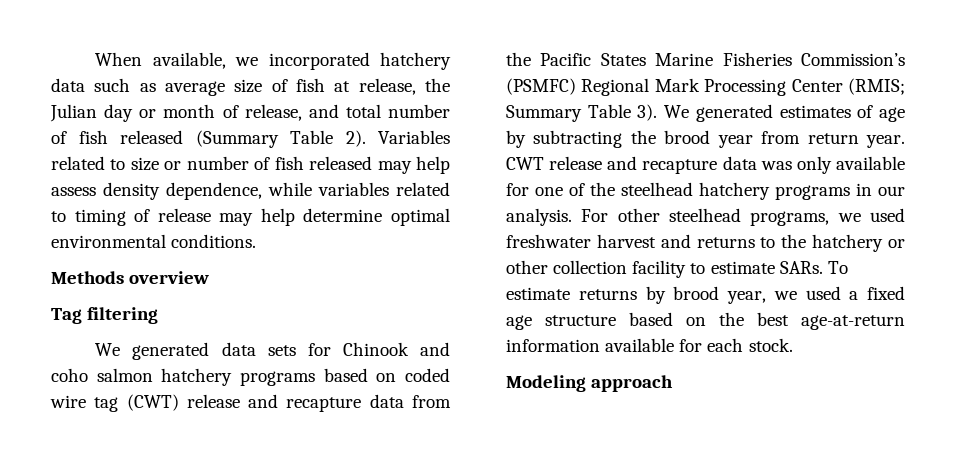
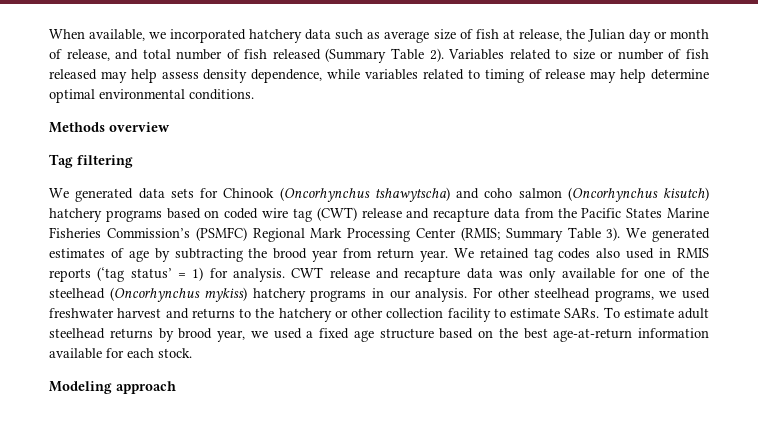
- We generated data sets for Chinook and coho salmon hatchery programs based on coded wire tag (CWT) release and recapture data from the Pacific States Marine Fisheries Commission’s (PSMFC) Regional Mark Processing Center (RMIS; Summary Table 3).
+ We generated data sets for Chinook (Oncorhynchus tshawytscha) and coho salmon (Oncorhynchus kisutch) hatchery programs based on coded wire tag (CWT) release and recapture data from the Pacific States Marine Fisheries Commission’s (PSMFC) Regional Mark Processing Center (RMIS; Summary Table 3).
+ We retained tag codes also used in RMIS reports (‘tag status’ = 1) for analysis.
- CWT release and recapture data was only available for one of the steelhead hatchery programs in our analysis.
+ CWT release and recapture data was only available for one of the steelhead (Oncorhynchus mykiss) hatchery programs in our analysis.
- To estimate returns by brood year, we used a fixed age structure based on the best age-at-return information available for each stock.
+ To estimate adult steelhead returns by brood year, we used a fixed age structure based on the best age-at-return information available for each stock.

